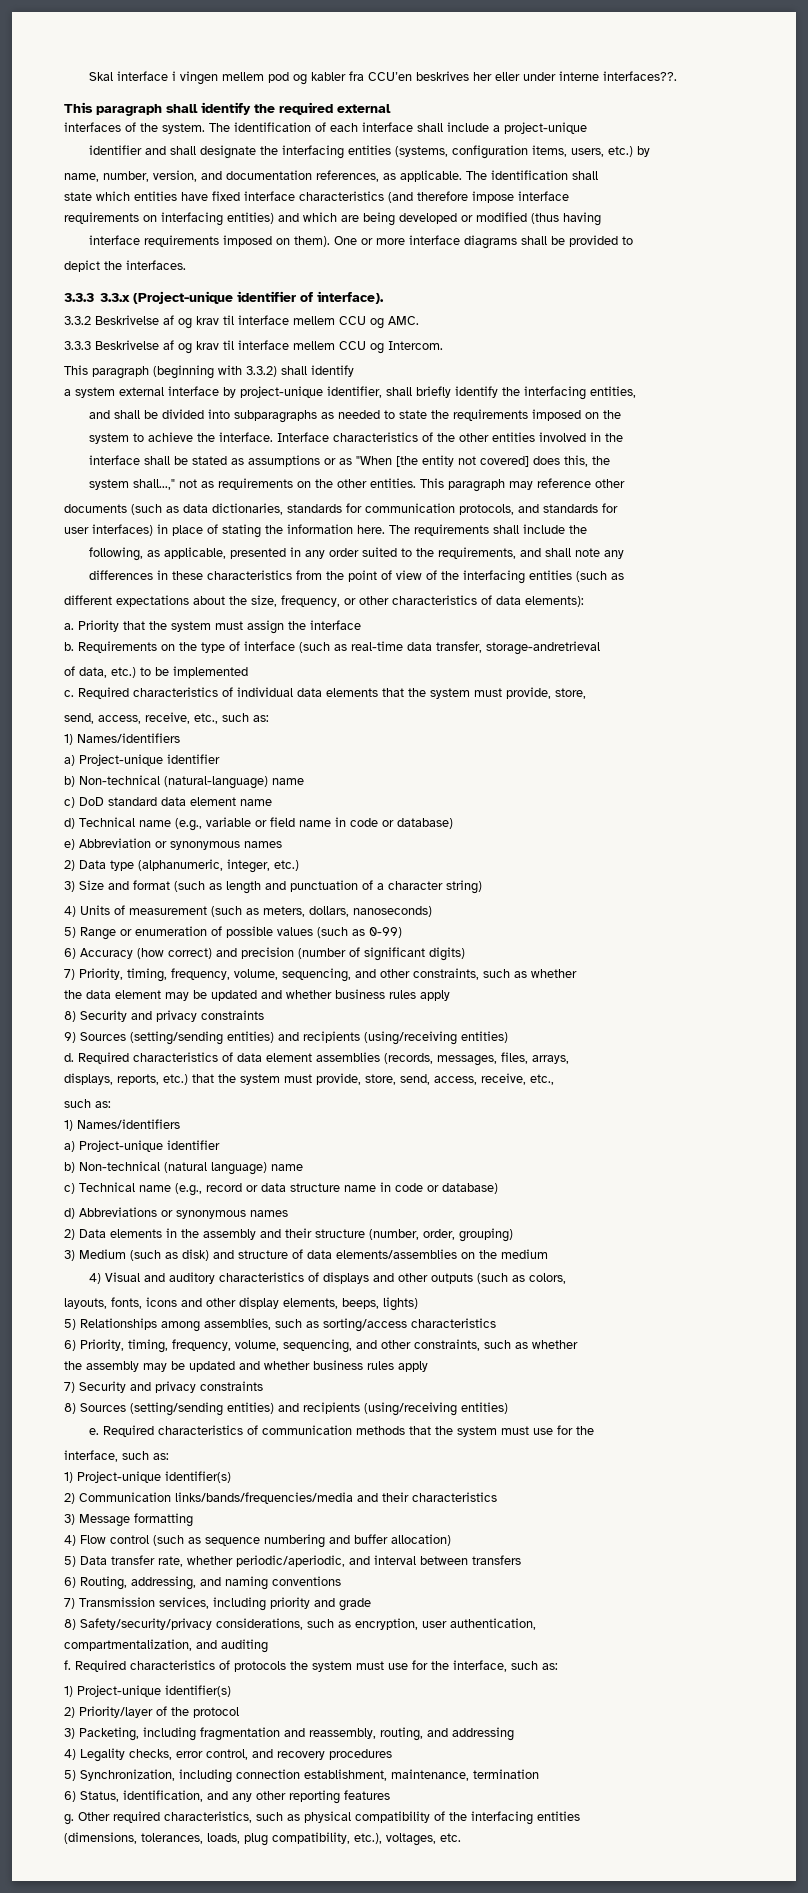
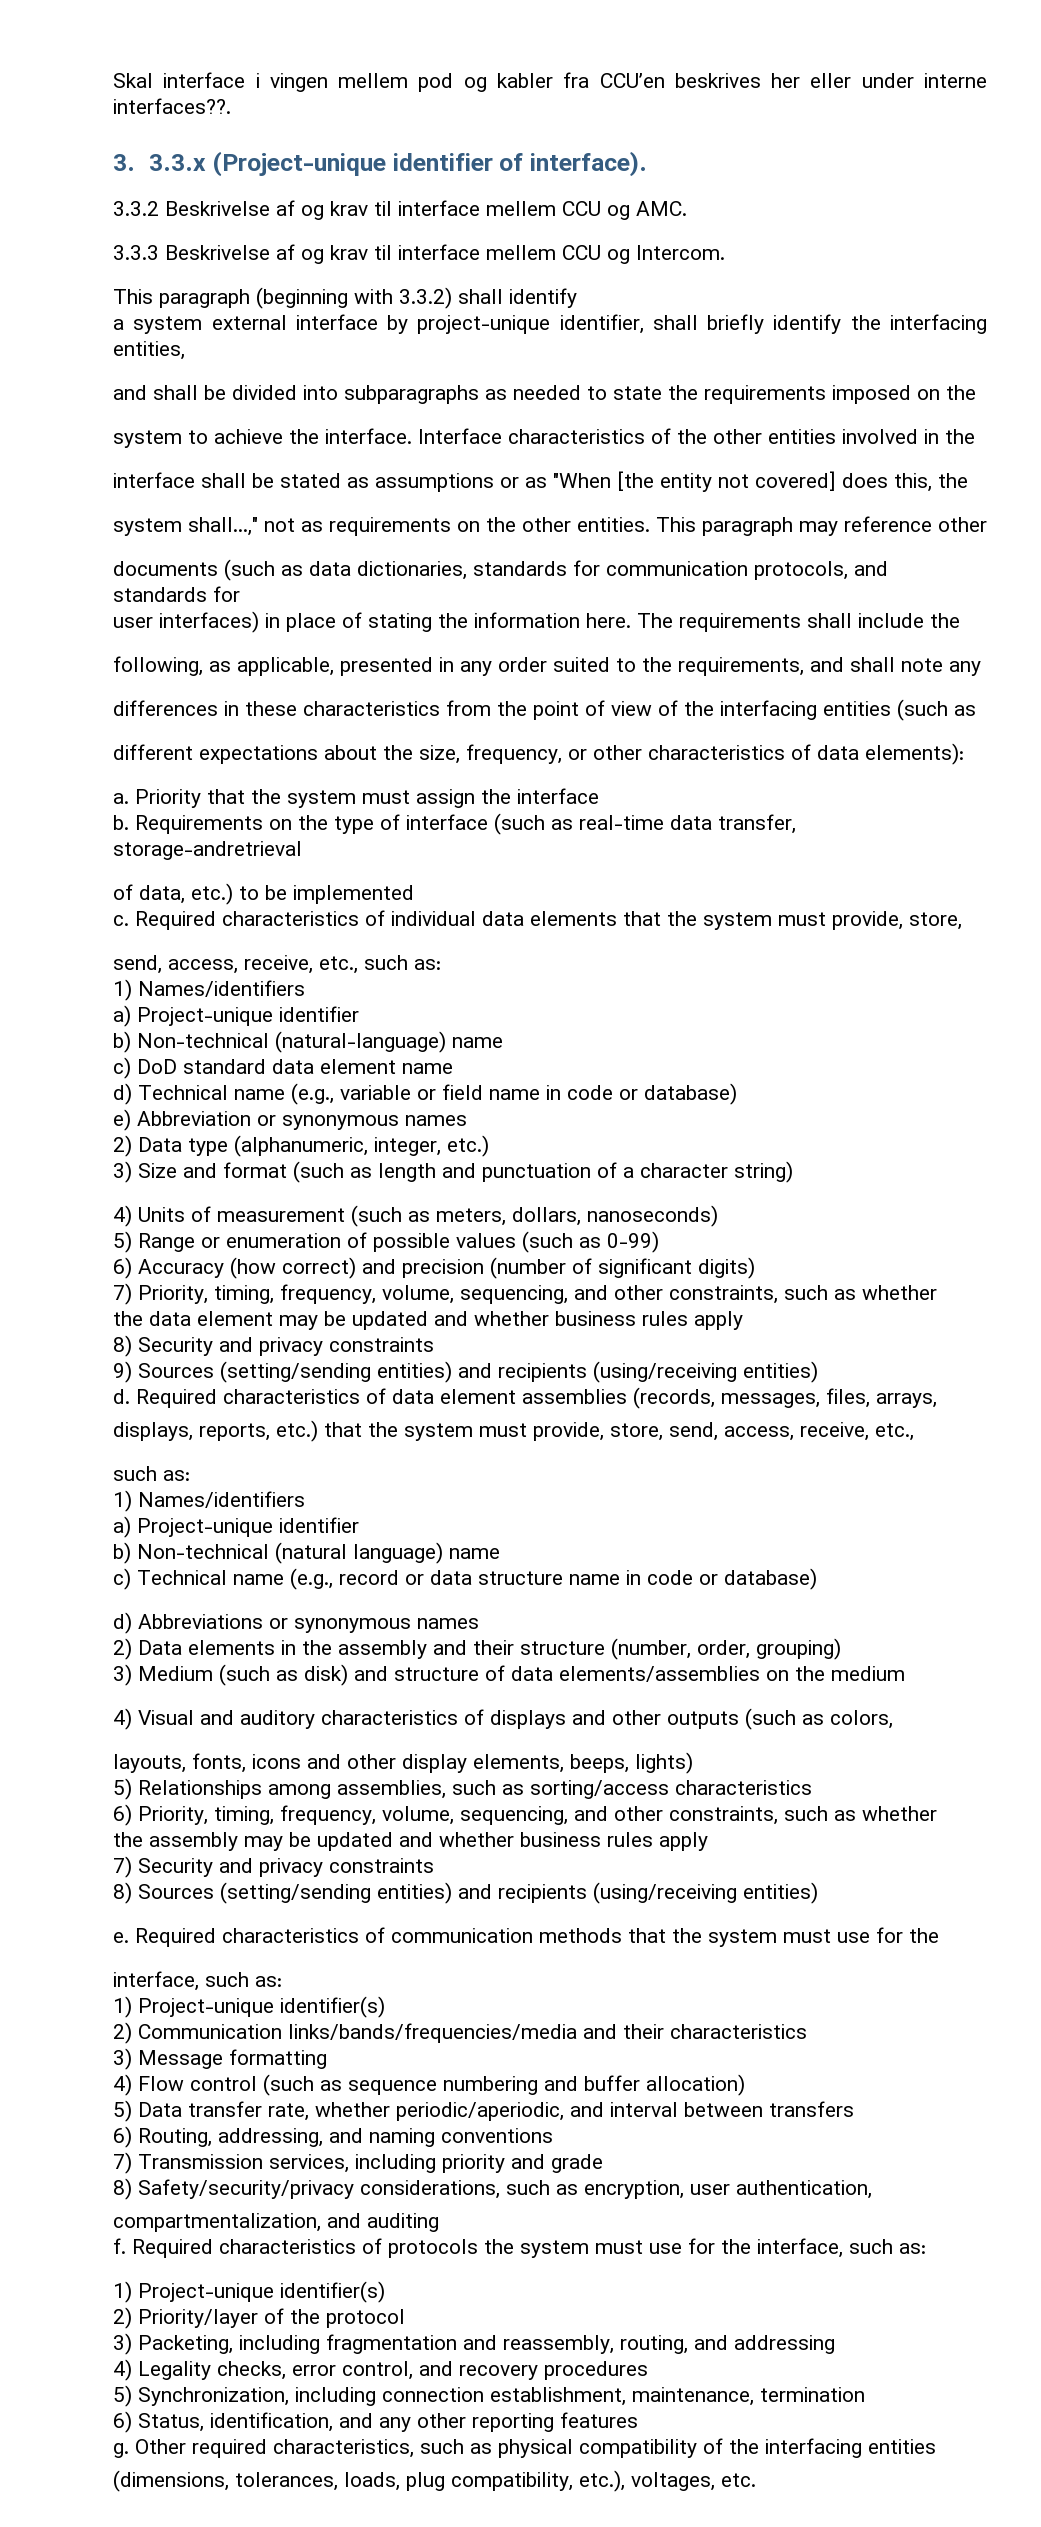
- This paragraph shall identify the required external
- interfaces of the system. The identification of each interface shall include a project-unique
- identifier and shall designate the interfacing entities (systems, configuration items, users, etc.) by
- name, number, version, and documentation references, as applicable. The identification shall
- state which entities have fixed interface characteristics (and therefore impose interface
- requirements on interfacing entities) and which are being developed or modified (thus having
- interface requirements imposed on them). One or more interface diagrams shall be provided to
- depict the interfaces.
- 3.3.3 3.3.x (Project-unique identifier of interface).
+ 3. 3.3.x (Project-unique identifier of interface).

